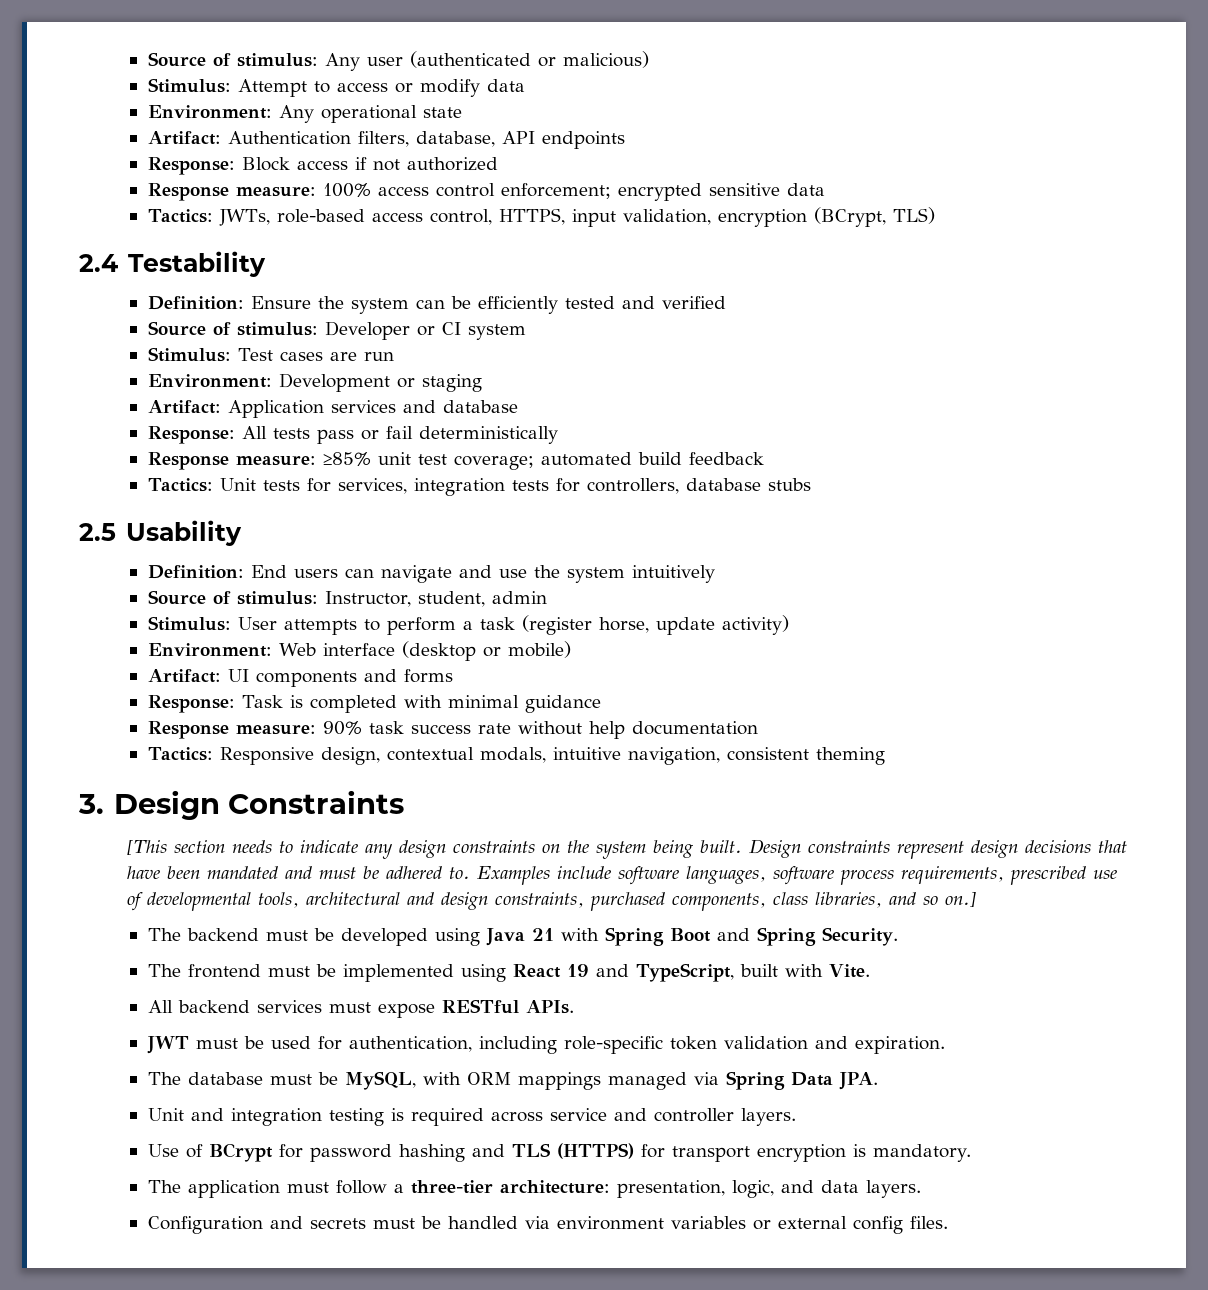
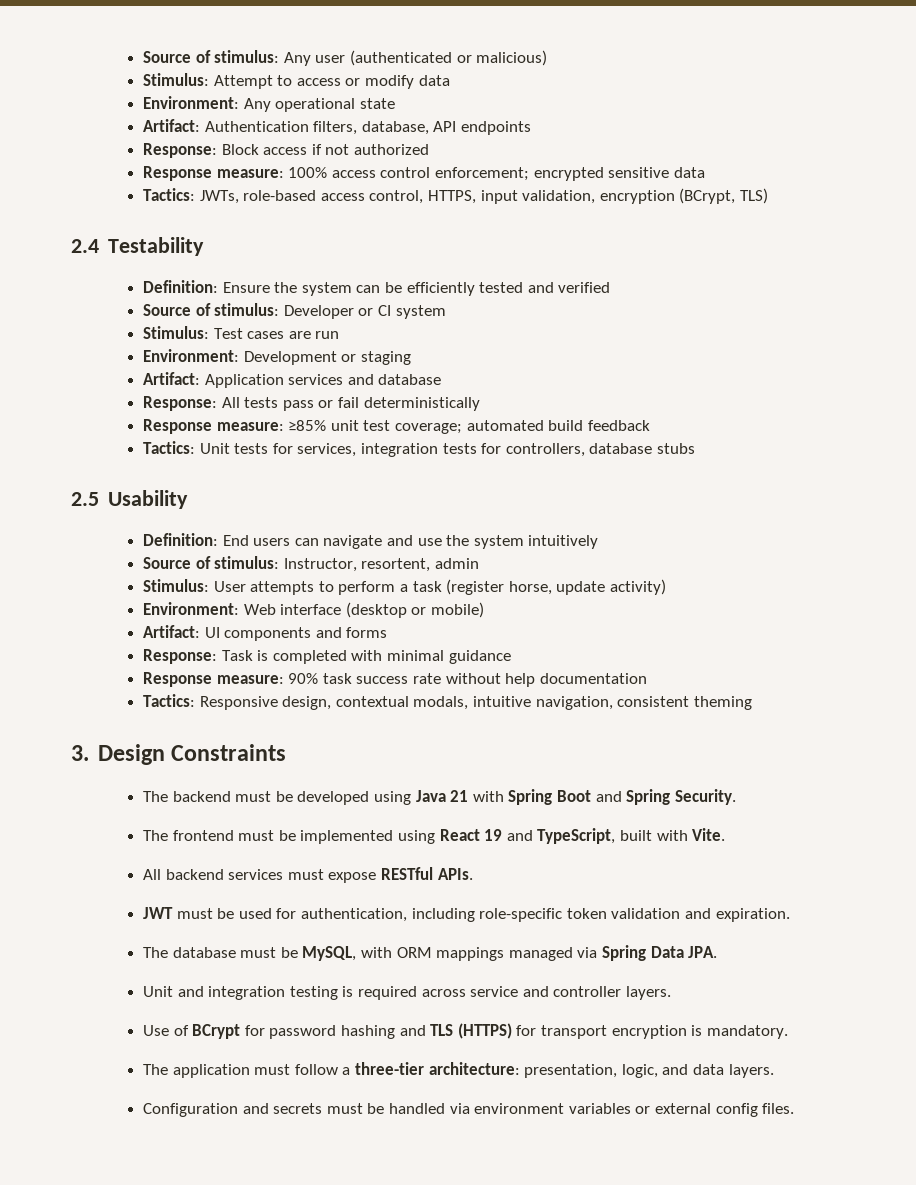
- Source of stimulus: Instructor, student, admin
+ Source of stimulus: Instructor, resortent, admin
- [This section needs to indicate any design constraints on the system being built. Design constraints represent design decisions that have been mandated and must be adhered to. Examples include software languages, software process requirements, prescribed use of developmental tools, architectural and design constraints, purchased components, class libraries, and so on.]

